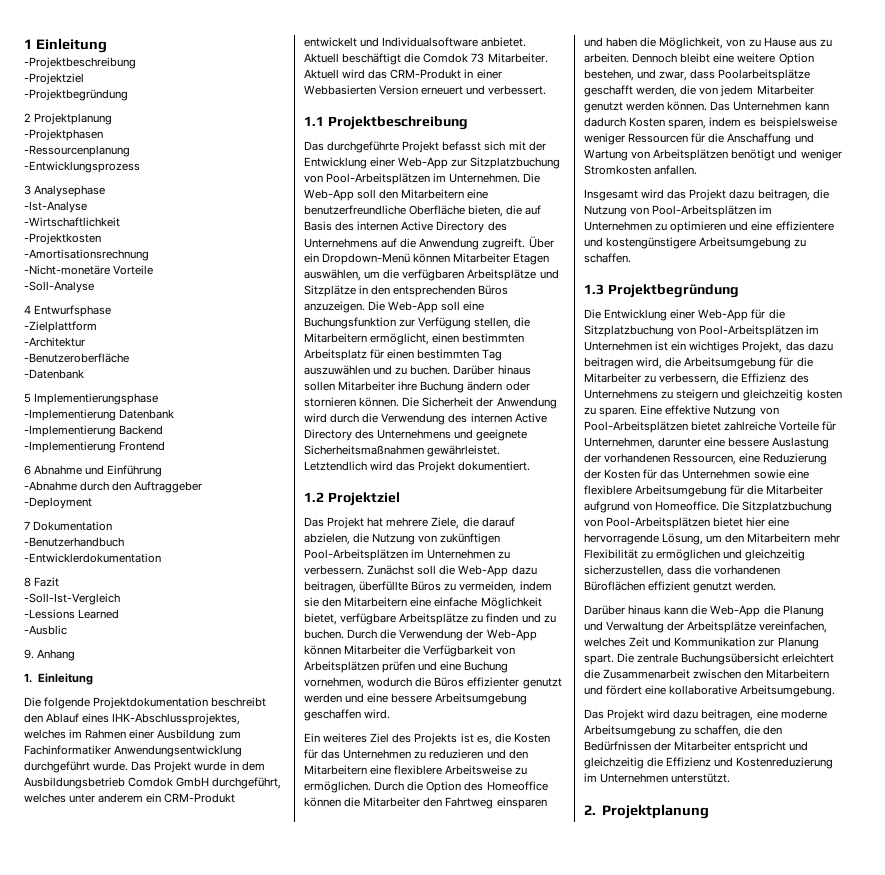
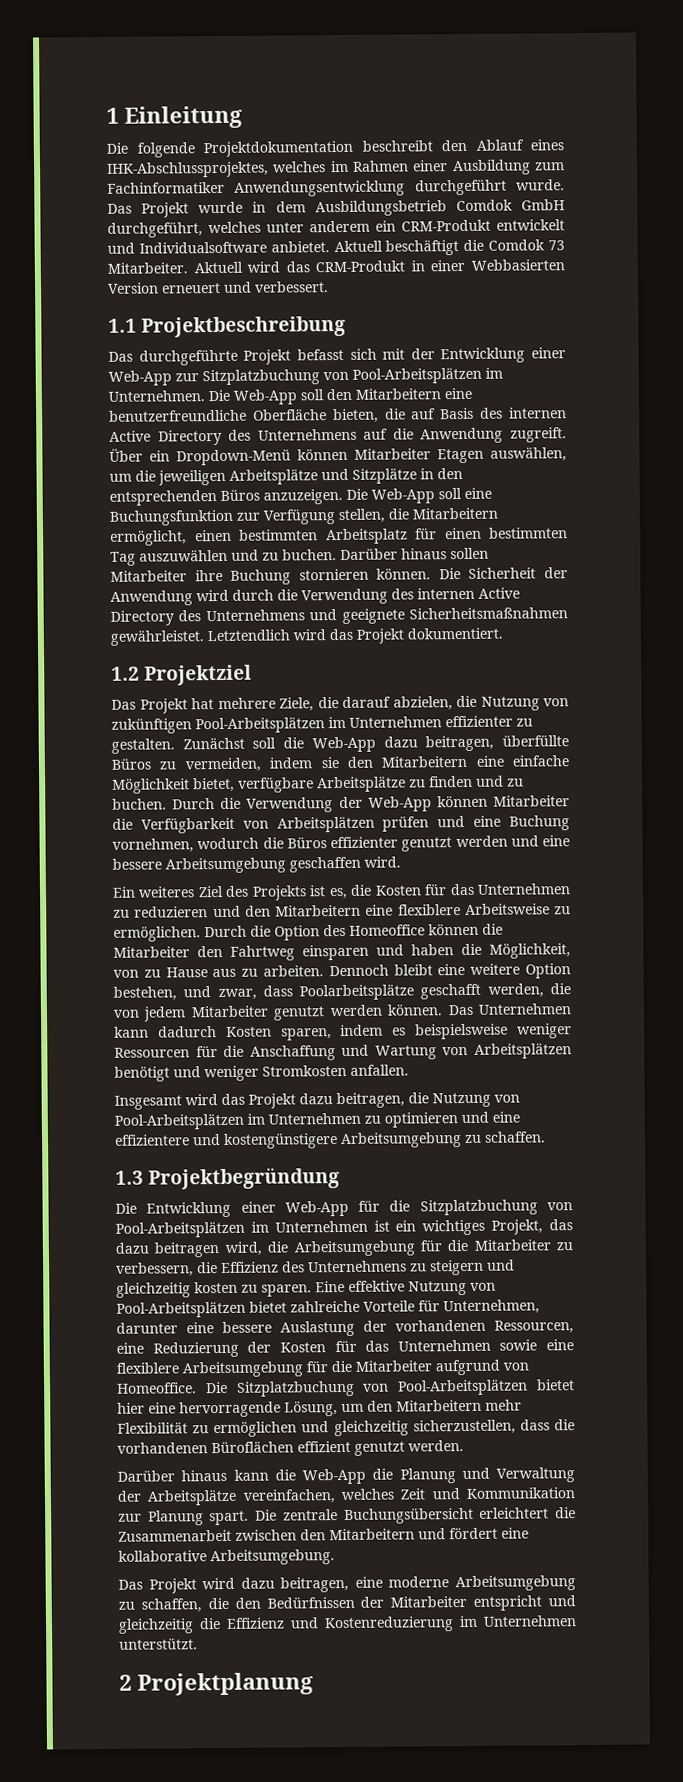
- -Projektbeschreibung
- -Projektziel
- -Projektbegründung
- 2 Projektplanung
- -Projektphasen
- -Ressourcenplanung
- -Entwicklungsprozess
- 3 Analysephase
- -Ist-Analyse
- -Wirtschaftlichkeit
- -Projektkosten
- -Amortisationsrechnung
- -Nicht-monetäre Vorteile
- -Soll-Analyse
- 4 Entwurfsphase
- -Zielplattform
- -Architektur
- -Benutzeroberfläche
- -Datenbank
- 5 Implementierungsphase
- -Implementierung Datenbank
- -Implementierung Backend
- -Implementierung Frontend
- 6 Abnahme und Einführung
- -Abnahme durch den Auftraggeber
- -Deployment
- 7 Dokumentation
- -Benutzerhandbuch
- -Entwicklerdokumentation
- 8 Fazit
- -Soll-Ist-Vergleich
- -Lessions Learned
- -Ausblic
- 9. Anhang
- 1. Einleitung
- Über ein Dropdown-Menü können Mitarbeiter Etagen auswählen, um die verfügbaren Arbeitsplätze und Sitzplätze in den entsprechenden Büros anzuzeigen.
+ Über ein Dropdown-Menü können Mitarbeiter Etagen auswählen, um die jeweiligen Arbeitsplätze und Sitzplätze in den entsprechenden Büros anzuzeigen.
- Darüber hinaus sollen Mitarbeiter ihre Buchung ändern oder stornieren können.
+ Darüber hinaus sollen Mitarbeiter ihre Buchung stornieren können.
- Das Projekt hat mehrere Ziele, die darauf abzielen, die Nutzung von zukünftigen Pool-Arbeitsplätzen im Unternehmen zu verbessern.
+ Das Projekt hat mehrere Ziele, die darauf abzielen, die Nutzung von zukünftigen Pool-Arbeitsplätzen im Unternehmen effizienter zu gestalten.
- 2. Projektplanung
+ 2 Projektplanung

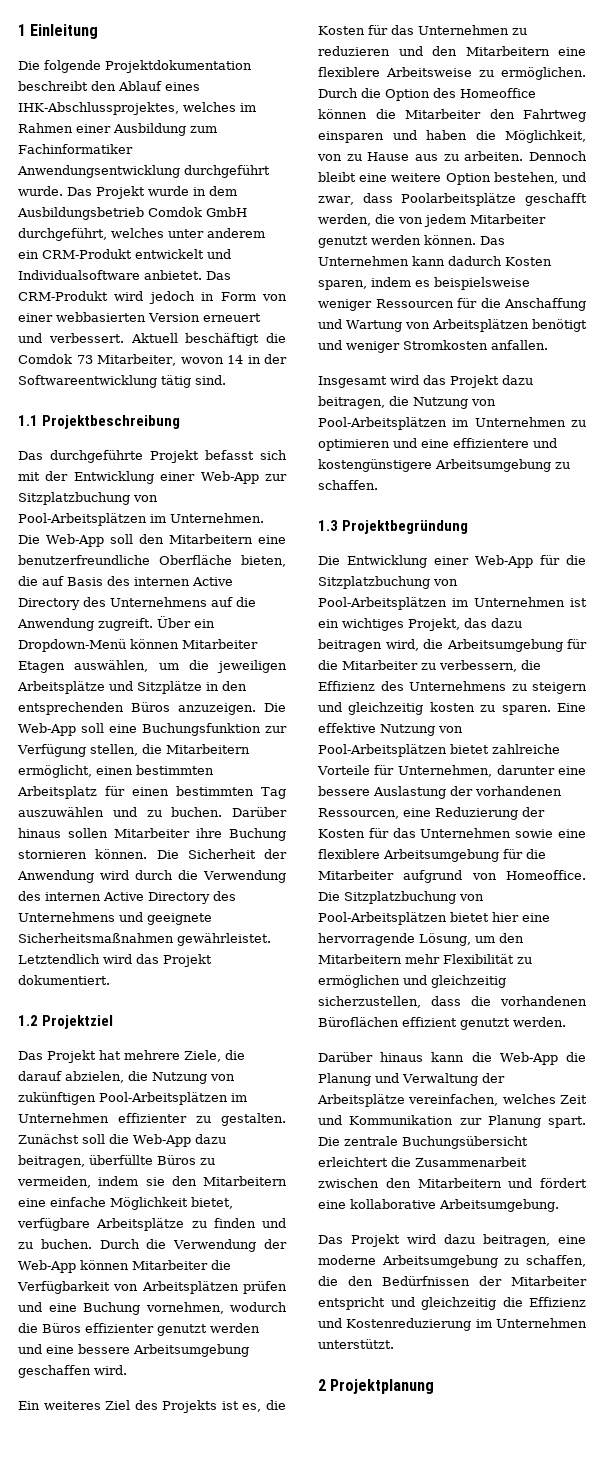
+ Das CRM-Produkt wird jedoch in Form von einer webbasierten Version erneuert und verbessert.
- Aktuell beschäftigt die Comdok 73 Mitarbeiter. Aktuell wird das CRM-Produkt in einer Webbasierten Version erneuert und verbessert.
+ Aktuell beschäftigt die Comdok 73 Mitarbeiter, wovon 14 in der Softwareentwicklung tätig sind.

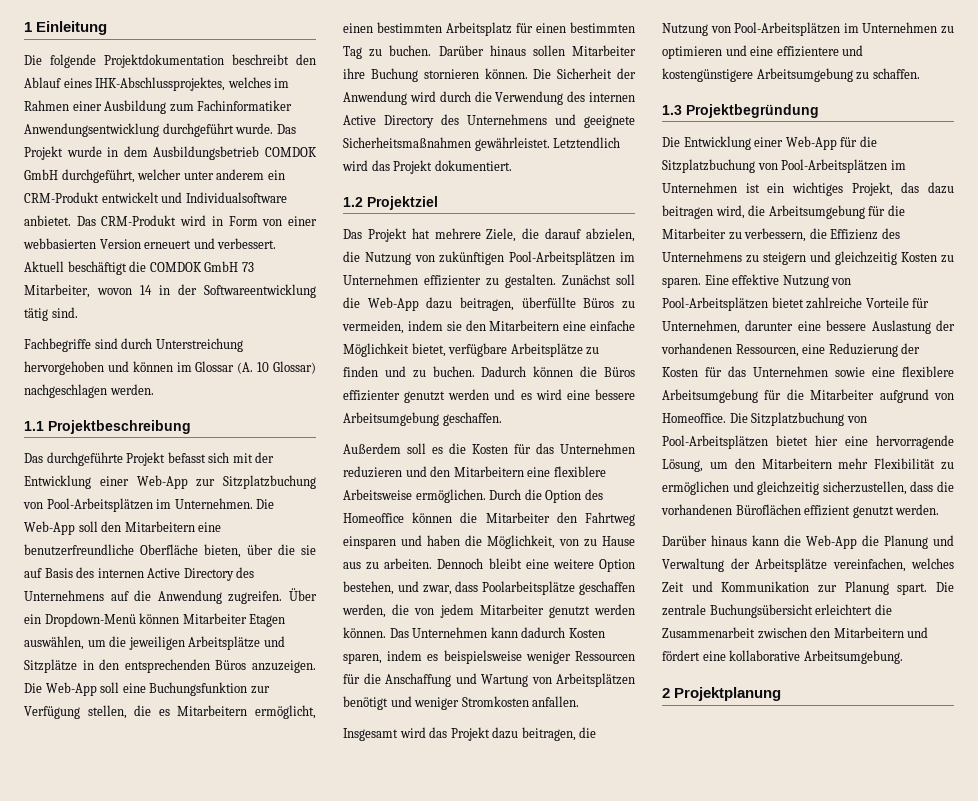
- Das Projekt wurde in dem Ausbildungsbetrieb Comdok GmbH durchgeführt, welches unter anderem ein CRM-Produkt entwickelt und Individualsoftware anbietet.
+ Das Projekt wurde in dem Ausbildungsbetrieb COMDOK GmbH durchgeführt, welcher unter anderem ein CRM-Produkt entwickelt und Individualsoftware anbietet.
- Das CRM-Produkt wird jedoch in Form von einer webbasierten Version erneuert und verbessert.
+ Das CRM-Produkt wird in Form von einer webbasierten Version erneuert und verbessert.
- Aktuell beschäftigt die Comdok 73 Mitarbeiter, wovon 14 in der Softwareentwicklung tätig sind.
+ Aktuell beschäftigt die COMDOK GmbH 73 Mitarbeiter, wovon 14 in der Softwareentwicklung tätig sind.
+ Fachbegriffe sind durch Unterstreichung hervorgehoben und können im Glossar (A. 10 Glossar) nachgeschlagen werden.
- Die Web-App soll den Mitarbeitern eine benutzerfreundliche Oberfläche bieten, die auf Basis des internen Active Directory des Unternehmens auf die Anwendung zugreift.
+ Die Web-App soll den Mitarbeitern eine benutzerfreundliche Oberfläche bieten, über die sie auf Basis des internen Active Directory des Unternehmens auf die Anwendung zugreifen.
- Die Web-App soll eine Buchungsfunktion zur Verfügung stellen, die Mitarbeitern ermöglicht, einen bestimmten Arbeitsplatz für einen bestimmten Tag auszuwählen und zu buchen.
+ Die Web-App soll eine Buchungsfunktion zur Verfügung stellen, die es Mitarbeitern ermöglicht, einen bestimmten Arbeitsplatz für einen bestimmten Tag zu buchen.
- Durch die Verwendung der Web-App können Mitarbeiter die Verfügbarkeit von Arbeitsplätzen prüfen und eine Buchung vornehmen, wodurch die Büros effizienter genutzt werden und eine bessere Arbeitsumgebung geschaffen wird.
- Ein weiteres Ziel des Projekts ist es, die Kosten für das Unternehmen zu reduzieren und den Mitarbeitern eine flexiblere Arbeitsweise zu ermöglichen.
+ Dadurch können die Büros effizienter genutzt werden und es wird eine bessere Arbeitsumgebung geschaffen.
+ Außerdem soll es die Kosten für das Unternehmen reduzieren und den Mitarbeitern eine flexiblere Arbeitsweise ermöglichen.
- Dennoch bleibt eine weitere Option bestehen, und zwar, dass Poolarbeitsplätze geschafft werden, die von jedem Mitarbeiter genutzt werden können.
+ Dennoch bleibt eine weitere Option bestehen, und zwar, dass Poolarbeitsplätze geschaffen werden, die von jedem Mitarbeiter genutzt werden können.
- Die Entwicklung einer Web-App für die Sitzplatzbuchung von Pool-Arbeitsplätzen im Unternehmen ist ein wichtiges Projekt, das dazu beitragen wird, die Arbeitsumgebung für die Mitarbeiter zu verbessern, die Effizienz des Unternehmens zu steigern und gleichzeitig kosten zu sparen.
+ Die Entwicklung einer Web-App für die Sitzplatzbuchung von Pool-Arbeitsplätzen im Unternehmen ist ein wichtiges Projekt, das dazu beitragen wird, die Arbeitsumgebung für die Mitarbeiter zu verbessern, die Effizienz des Unternehmens zu steigern und gleichzeitig Kosten zu sparen.
- Das Projekt wird dazu beitragen, eine moderne Arbeitsumgebung zu schaffen, die den Bedürfnissen der Mitarbeiter entspricht und gleichzeitig die Effizienz und Kostenreduzierung im Unternehmen unterstützt.

